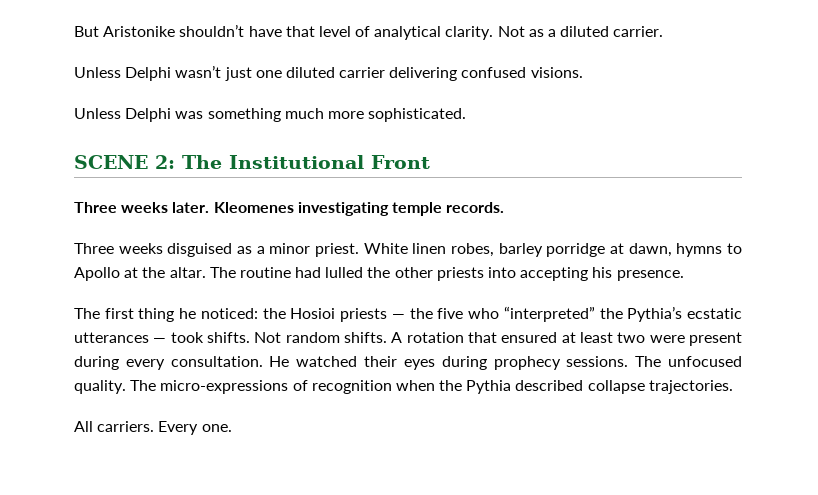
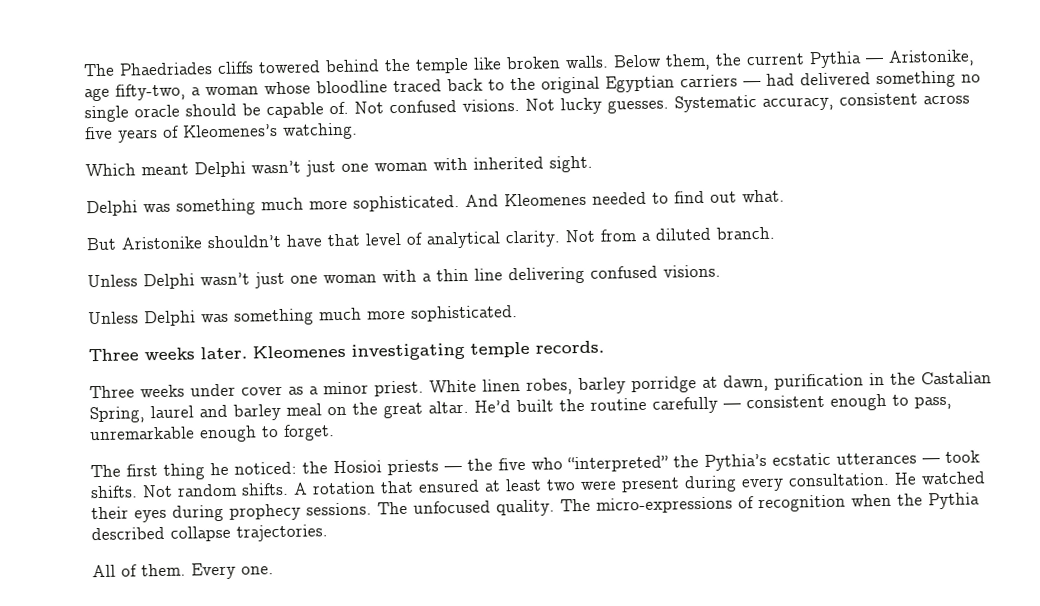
+ The Phaedriades cliffs towered behind the temple like broken walls. Below them, the current Pythia — Aristonike, age fifty-two, a woman whose bloodline traced back to the original Egyptian carriers — had delivered something no single oracle should be capable of. Not confused visions. Not lucky guesses. Systematic accuracy, consistent across five years of Kleomenes’s watching.
+ Which meant Delphi wasn’t just one woman with inherited sight.
+ Delphi was something much more sophisticated. And Kleomenes needed to find out what.
- Not as a diluted carrier.
+ Not from a diluted branch.
- Unless Delphi wasn’t just one diluted carrier delivering confused visions.
+ Unless Delphi wasn’t just one woman with a thin line delivering confused visions.
- SCENE 2: The Institutional Front
- Three weeks disguised as a minor priest.
+ Three weeks under cover as a minor priest.
- White linen robes, barley porridge at dawn, hymns to Apollo at the altar. The routine had lulled the other priests into accepting his presence.
+ White linen robes, barley porridge at dawn, purification in the Castalian Spring, laurel and barley meal on the great altar. He’d built the routine carefully — consistent enough to pass, unremarkable enough to forget.
- All carriers.
+ All of them.

